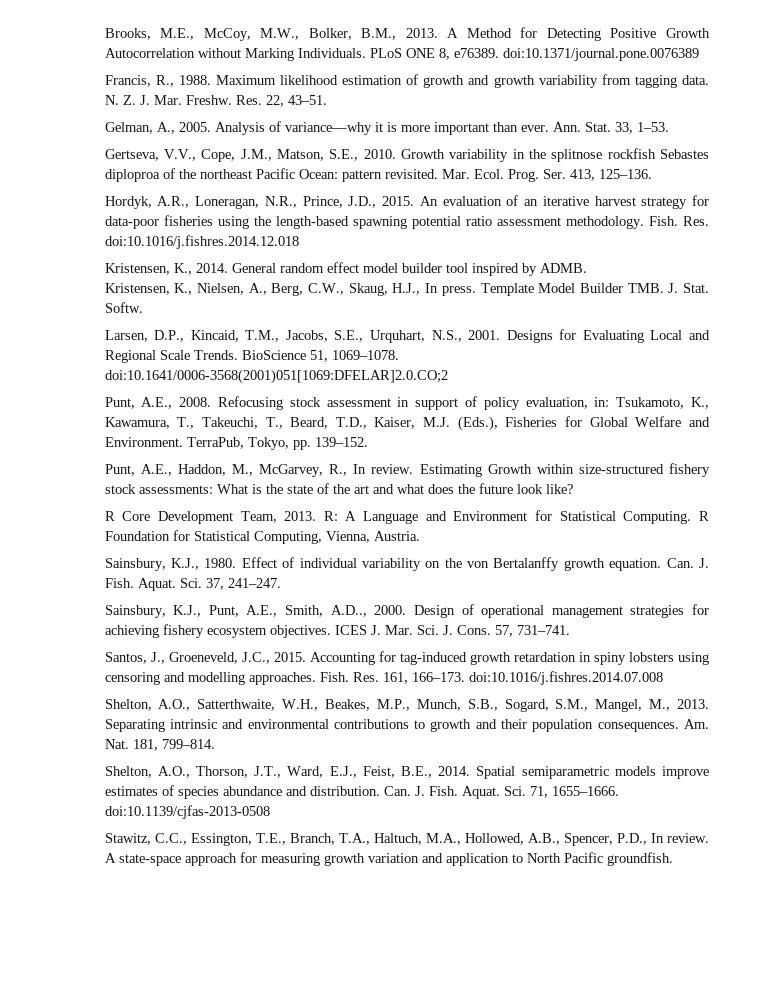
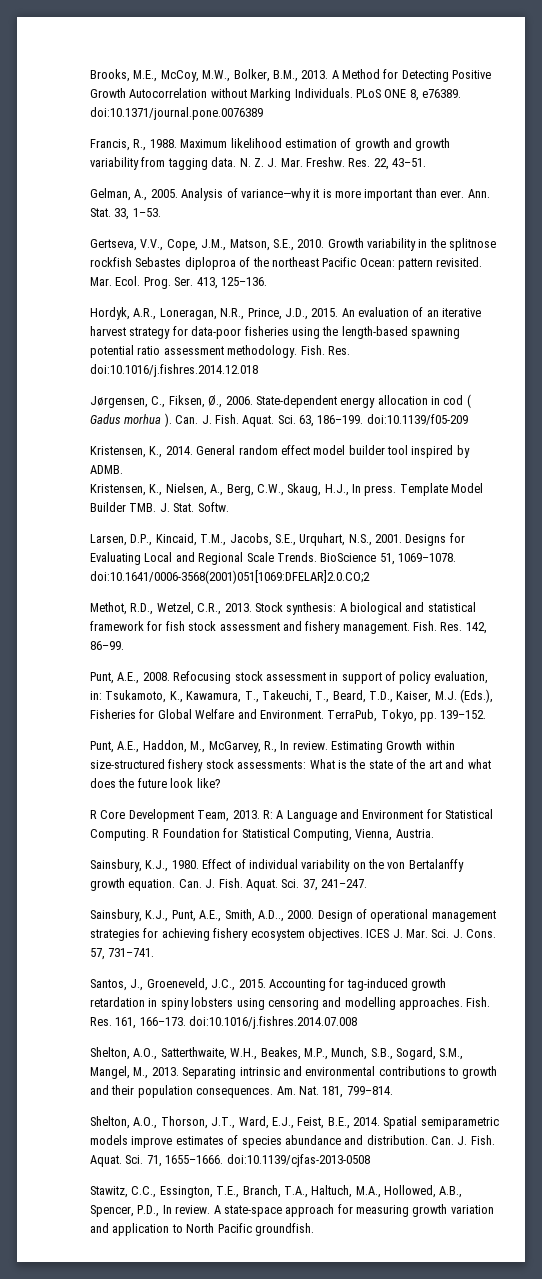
+ Jørgensen, C., Fiksen, Ø., 2006. State-dependent energy allocation in cod ( Gadus morhua ). Can. J. Fish. Aquat. Sci. 63, 186–199. doi:10.1139/f05-209
+ Methot, R.D., Wetzel, C.R., 2013. Stock synthesis: A biological and statistical framework for fish stock assessment and fishery management. Fish. Res. 142, 86–99.

